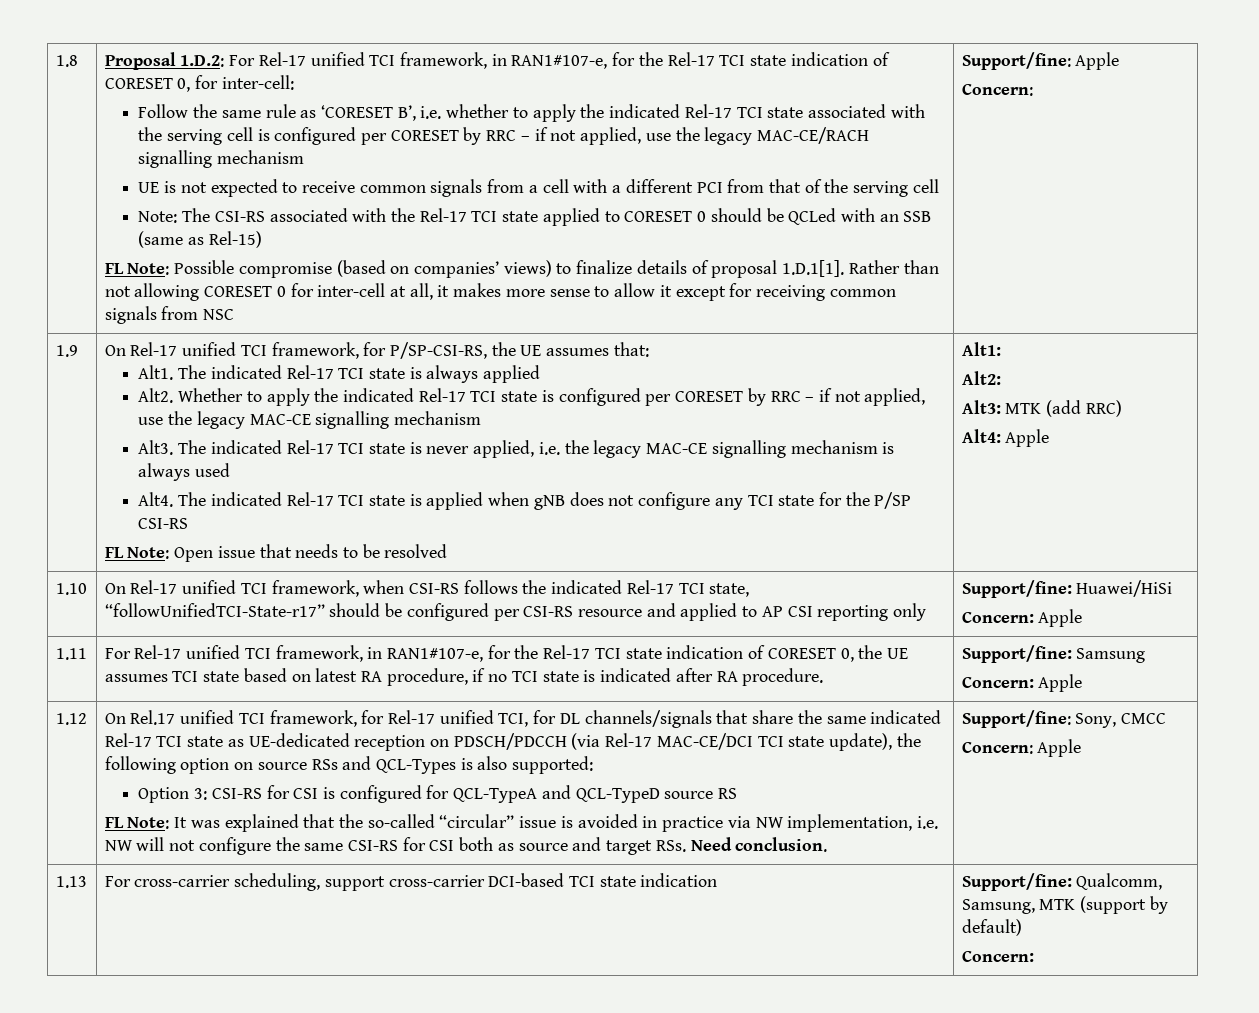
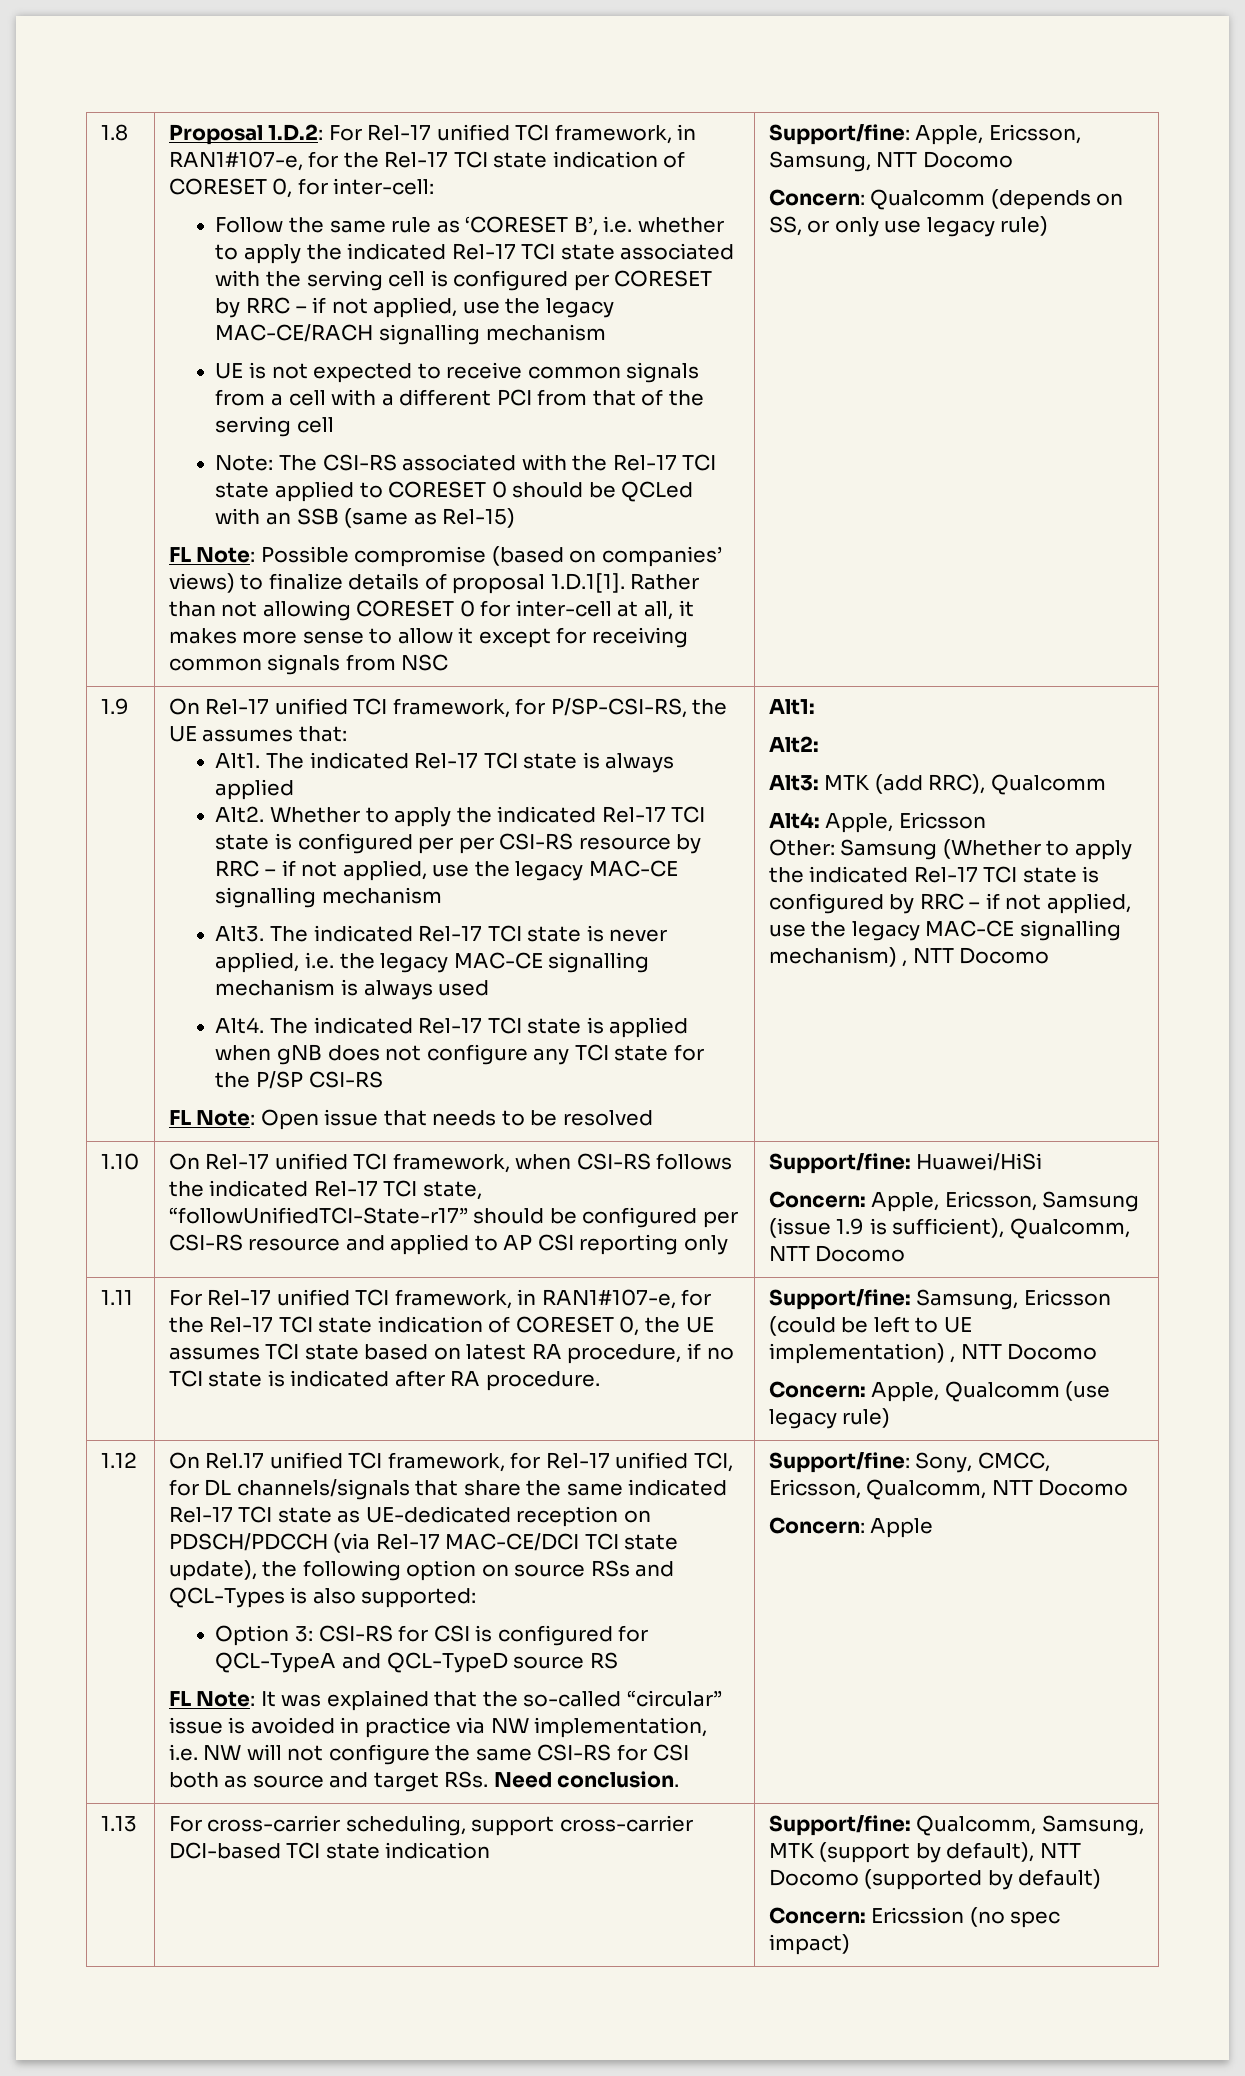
- Support/fine: Apple
- Concern:
+ Support/fine: Apple, Ericsson, Samsung, NTT Docomo
+ Concern: Qualcomm (depends on SS, or only use legacy rule)
- Whether to apply the indicated Rel-17 TCI state is configured per CORESET by RRC – if not applied, use the legacy MAC-CE signalling mechanism
+ Whether to apply the indicated Rel-17 TCI state is configured per per CSI-RS resource by RRC – if not applied, use the legacy MAC-CE signalling mechanism
- Alt3: MTK (add RRC)
+ Alt3: MTK (add RRC), Qualcomm
- Alt4: Apple
+ Alt4: Apple, Ericsson
+ Other: Samsung (Whether to apply the indicated Rel-17 TCI state is configured by RRC – if not applied, use the legacy MAC-CE signalling mechanism) , NTT Docomo
  Support/fine: Huawei/HiSi
- Concern: Apple
+ Concern: Apple, Ericsson, Samsung (issue 1.9 is sufficient), Qualcomm, NTT Docomo
- Support/fine: Samsung
- Concern: Apple
+ Support/fine: Samsung, Ericsson (could be left to UE implementation) , NTT Docomo
+ Concern: Apple, Qualcomm (use legacy rule)
- Support/fine: Sony, CMCC
+ Support/fine: Sony, CMCC, Ericsson, Qualcomm, NTT Docomo
- 1.13 | For cross-carrier scheduling, support cross-carrier DCI-based TCI state indication | Support/fine: Qualcomm, Samsung, MTK (support by default)
- Concern:
+ 1.13 | For cross-carrier scheduling, support cross-carrier DCI-based TCI state indication | Support/fine: Qualcomm, Samsung, MTK (support by default), NTT Docomo (supported by default)
+ Concern: Ericssion (no spec impact)

